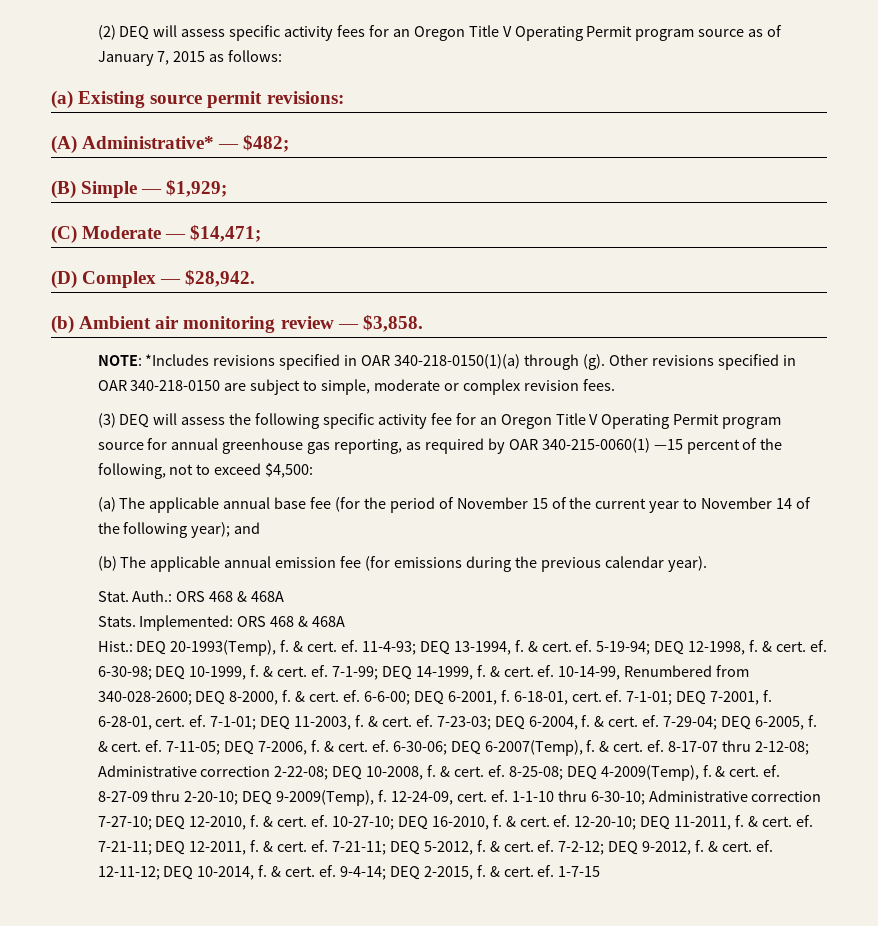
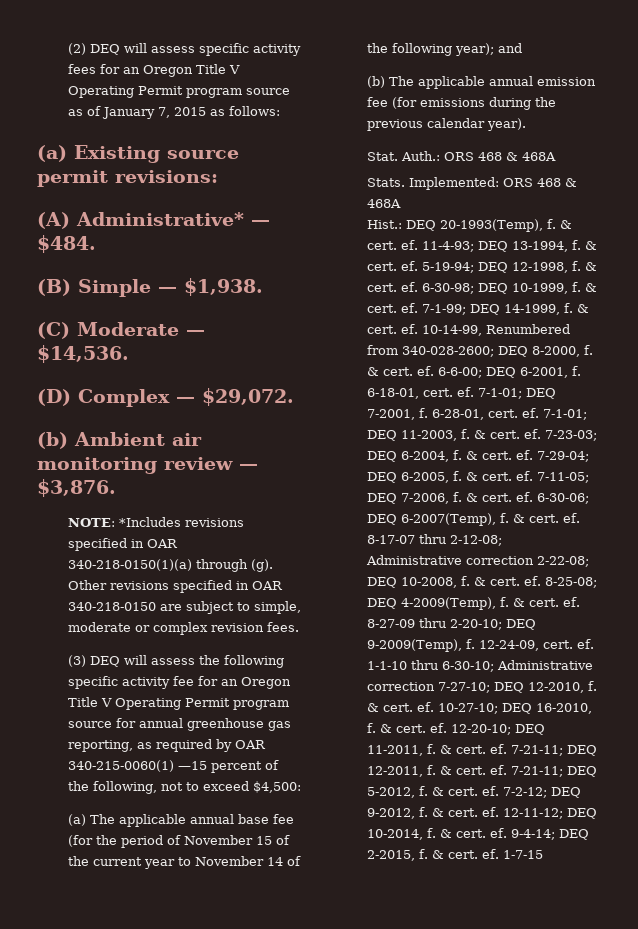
- (A) Administrative* — $482;
+ (A) Administrative* — $484.
- (B) Simple — $1,929;
+ (B) Simple — $1,938.
- (C) Moderate — $14,471;
+ (C) Moderate — $14,536.
- (D) Complex — $28,942.
+ (D) Complex — $29,072.
- (b) Ambient air monitoring review — $3,858.
+ (b) Ambient air monitoring review — $3,876.

